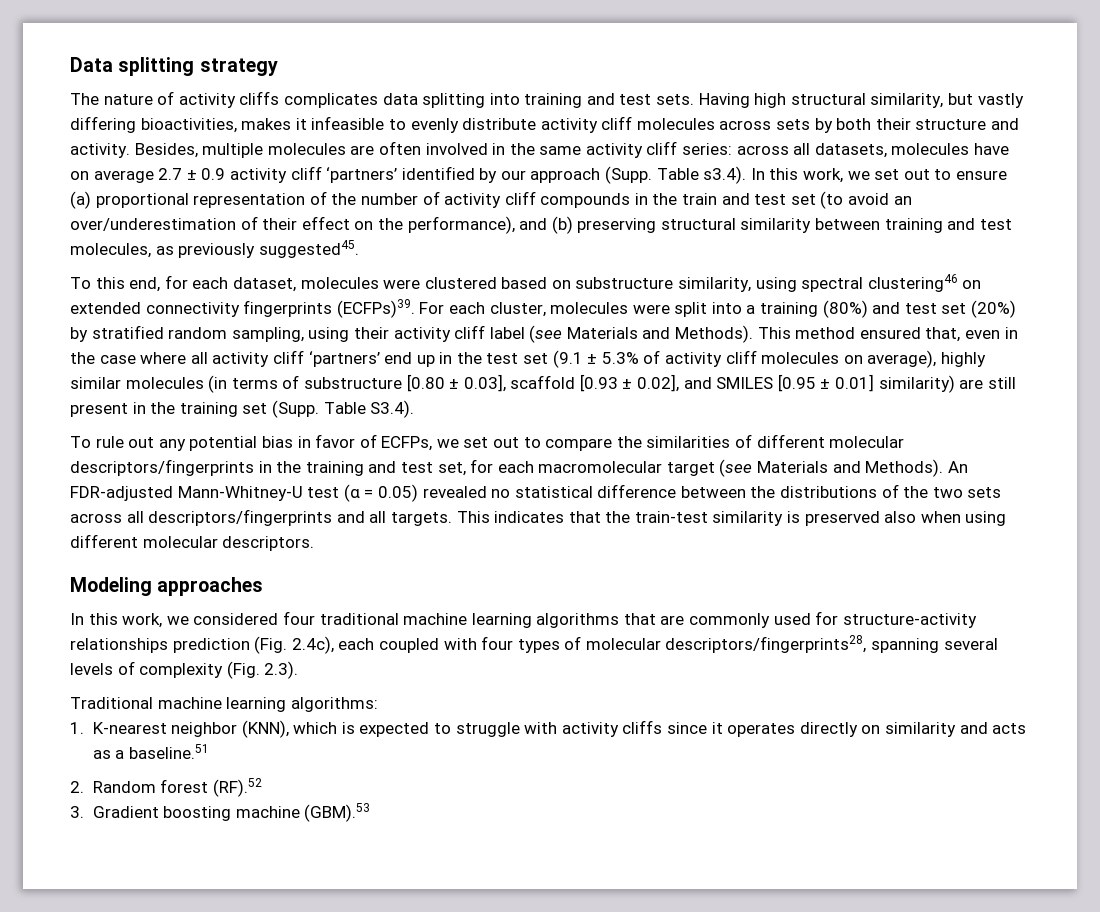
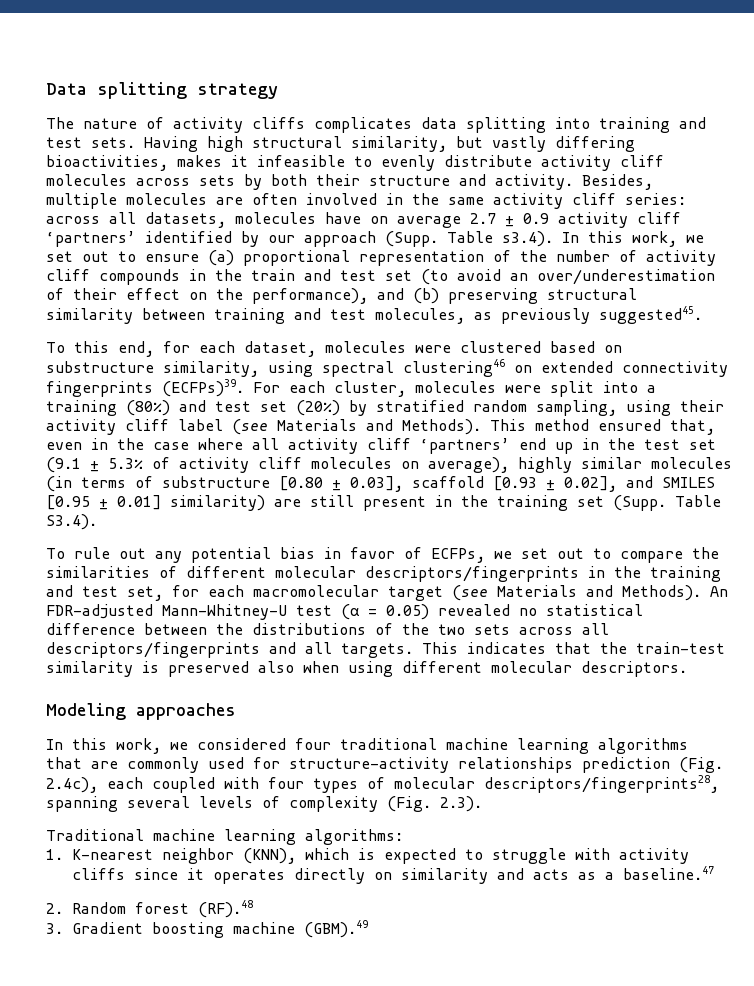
- 1. K-nearest neighbor (KNN), which is expected to struggle with activity cliffs since it operates directly on similarity and acts as a baseline.51
+ 1. K-nearest neighbor (KNN), which is expected to struggle with activity cliffs since it operates directly on similarity and acts as a baseline.47
- 2. Random forest (RF).52
+ 2. Random forest (RF).48
- 3. Gradient boosting machine (GBM).53
+ 3. Gradient boosting machine (GBM).49

